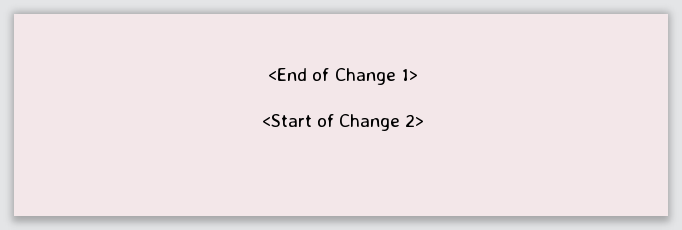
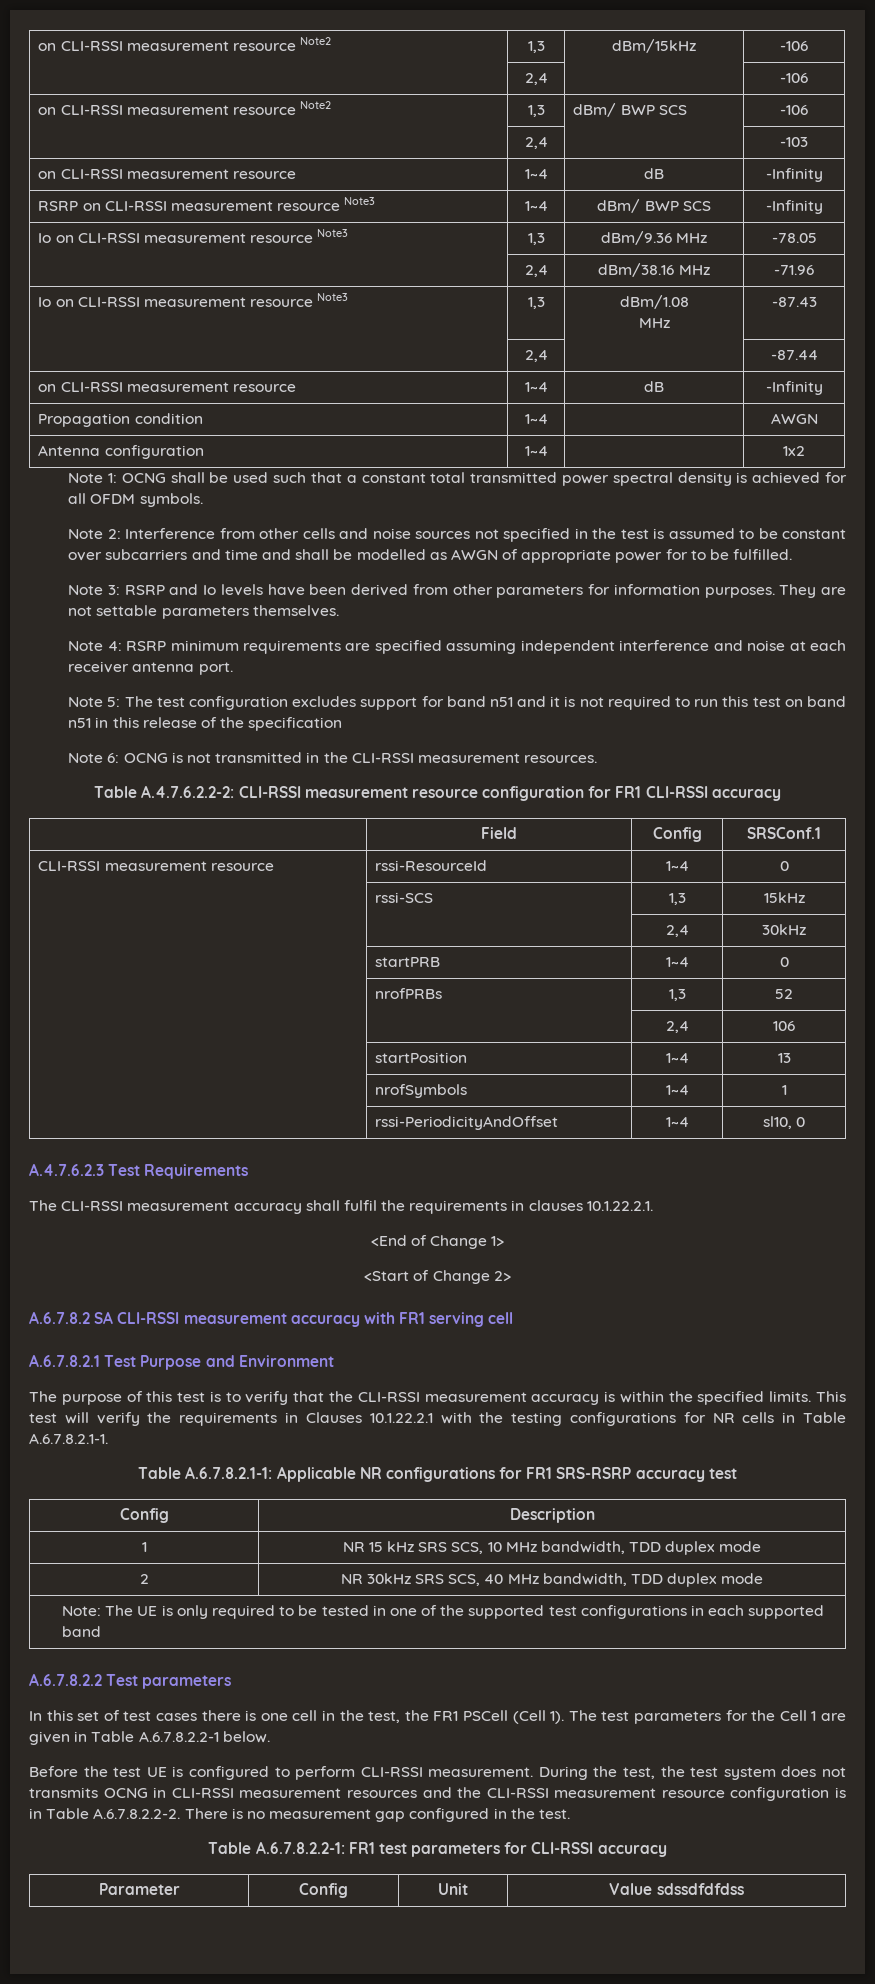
+ on CLI-RSSI measurement resource Note2 | 1,3 | dBm/15kHz | -106
+ | 2,4 | | -106
+ on CLI-RSSI measurement resource Note2 | 1,3 | dBm/ BWP SCS | -106
+ | 2,4 | | -103
+ on CLI-RSSI measurement resource | 1~4 | dB | -Infinity
+ RSRP on CLI-RSSI measurement resource Note3 | 1~4 | dBm/ BWP SCS | -Infinity
+ Io on CLI-RSSI measurement resource Note3 | 1,3 | dBm/9.36 MHz | -78.05
+ | 2,4 | dBm/38.16 MHz | -71.96
+ Io on CLI-RSSI measurement resource Note3 | 1,3 | dBm/1.08
+ MHz | -87.43
+ | 2,4 | | -87.44
+ on CLI-RSSI measurement resource | 1~4 | dB | -Infinity
+ Propagation condition | 1~4 | | AWGN
+ Antenna configuration | 1~4 | | 1x2
+ Note 1: OCNG shall be used such that a constant total transmitted power spectral density is achieved for all OFDM symbols.
+ Note 2: Interference from other cells and noise sources not specified in the test is assumed to be constant over subcarriers and time and shall be modelled as AWGN of appropriate power for to be fulfilled.
+ Note 3: RSRP and Io levels have been derived from other parameters for information purposes. They are not settable parameters themselves.
+ Note 4: RSRP minimum requirements are specified assuming independent interference and noise at each receiver antenna port.
+ Note 5: The test configuration excludes support for band n51 and it is not required to run this test on band n51 in this release of the specification
+ Note 6: OCNG is not transmitted in the CLI-RSSI measurement resources.
+ Table A.4.7.6.2.2-2: CLI-RSSI measurement resource configuration for FR1 CLI-RSSI accuracy
+ | Field | Config | SRSConf.1
+ CLI-RSSI measurement resource | rssi-ResourceId | 1~4 | 0
+ | rssi-SCS | 1,3 | 15kHz
+ | | 2,4 | 30kHz
+ | startPRB | 1~4 | 0
+ | nrofPRBs | 1,3 | 52
+ | | 2,4 | 106
+ | startPosition | 1~4 | 13
+ | nrofSymbols | 1~4 | 1
+ | rssi-PeriodicityAndOffset | 1~4 | sl10, 0
+ A.4.7.6.2.3 Test Requirements
+ The CLI-RSSI measurement accuracy shall fulfil the requirements in clauses 10.1.22.2.1.
+ A.6.7.8.2 SA CLI-RSSI measurement accuracy with FR1 serving cell
+ A.6.7.8.2.1 Test Purpose and Environment
+ The purpose of this test is to verify that the CLI-RSSI measurement accuracy is within the specified limits. This test will verify the requirements in Clauses 10.1.22.2.1 with the testing configurations for NR cells in Table A.6.7.8.2.1-1.
+ Table A.6.7.8.2.1-1: Applicable NR configurations for FR1 SRS-RSRP accuracy test
+ Config | Description
+ 1 | NR 15 kHz SRS SCS, 10 MHz bandwidth, TDD duplex mode
+ 2 | NR 30kHz SRS SCS, 40 MHz bandwidth, TDD duplex mode
+ Note: The UE is only required to be tested in one of the supported test configurations in each supported band
+ A.6.7.8.2.2 Test parameters
+ In this set of test cases there is one cell in the test, the FR1 PSCell (Cell 1). The test parameters for the Cell 1 are given in Table A.6.7.8.2.2-1 below.
+ Before the test UE is configured to perform CLI-RSSI measurement. During the test, the test system does not transmits OCNG in CLI-RSSI measurement resources and the CLI-RSSI measurement resource configuration is in Table A.6.7.8.2.2-2. There is no measurement gap configured in the test.
+ Table A.6.7.8.2.2-1: FR1 test parameters for CLI-RSSI accuracy
+ Parameter | Config | Unit | Value sdssdfdfdss

